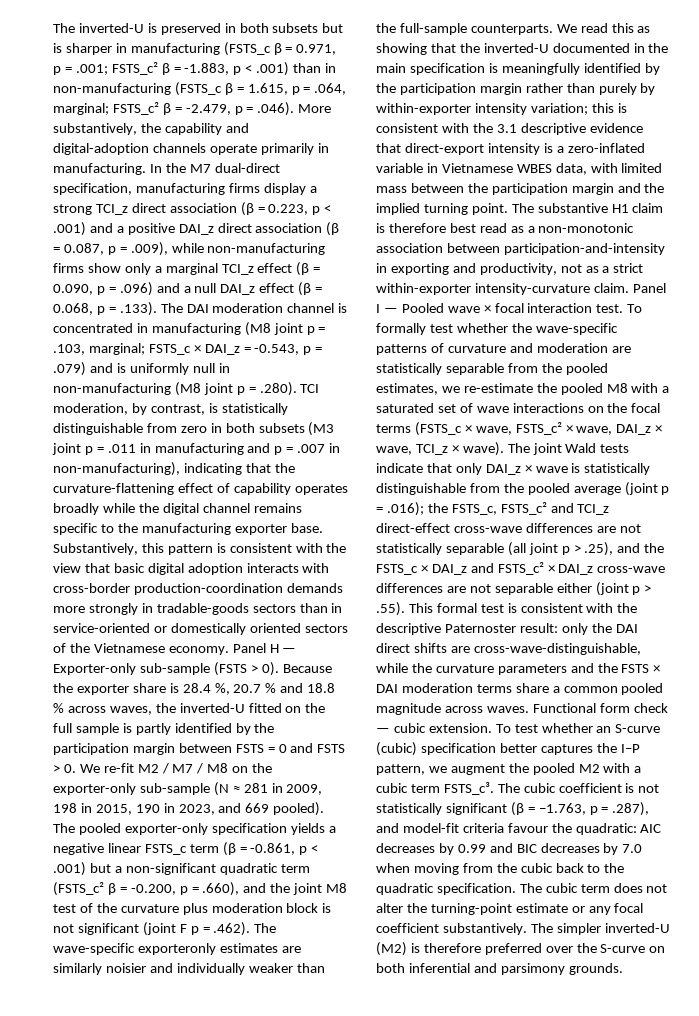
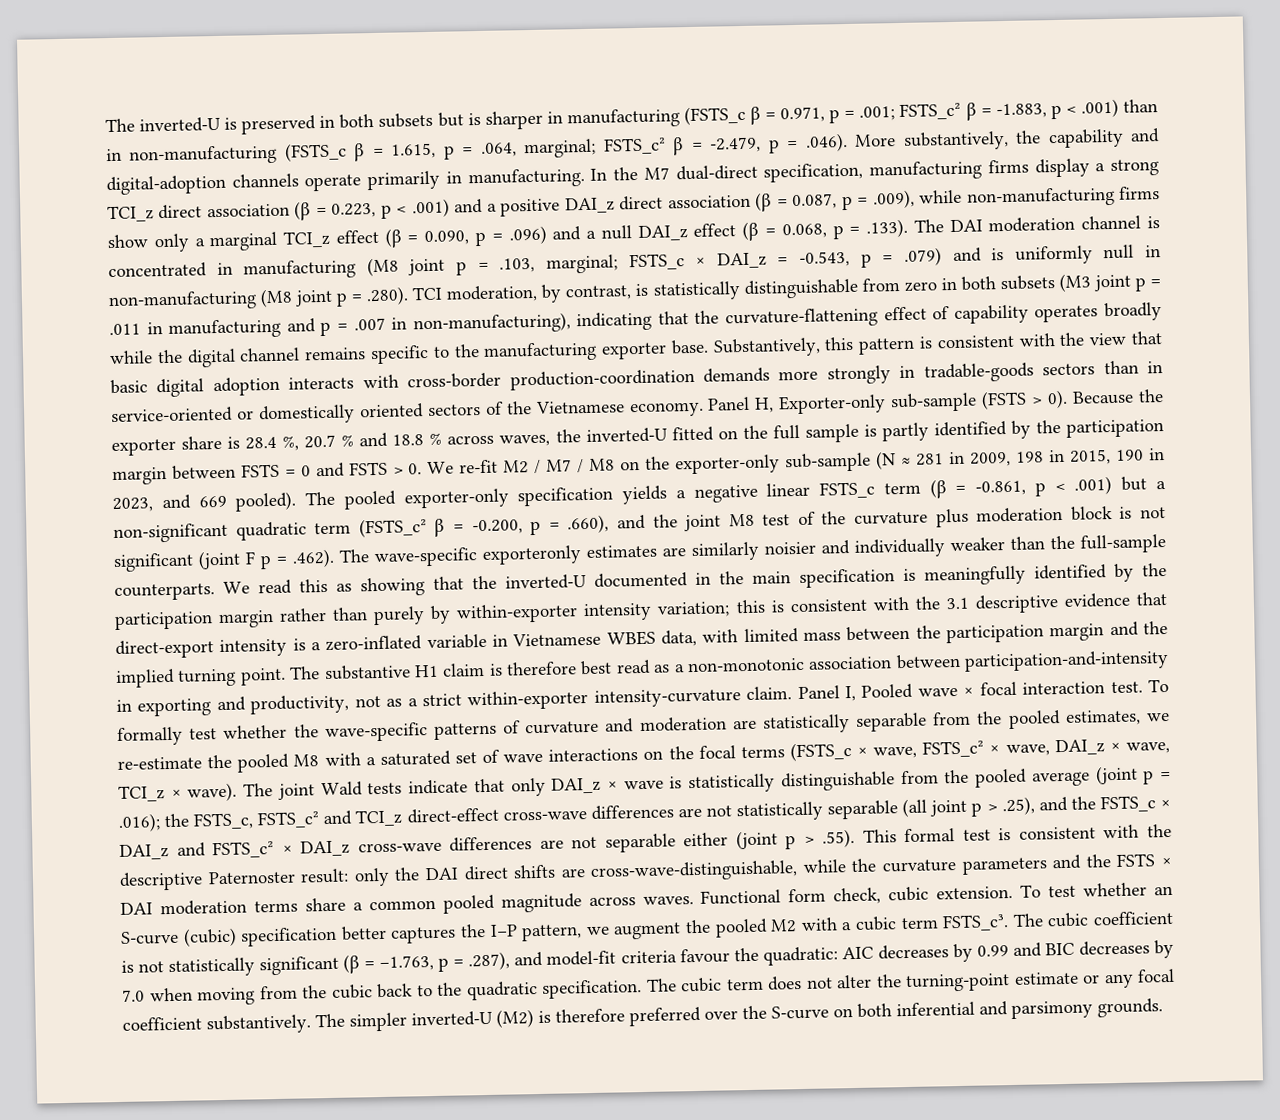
- Panel H — Exporter-only sub-sample (FSTS > 0).
+ Panel H, Exporter-only sub-sample (FSTS > 0).
- Panel I — Pooled wave × focal interaction test.
+ Panel I, Pooled wave × focal interaction test.
- Functional form check — cubic extension.
+ Functional form check, cubic extension.

